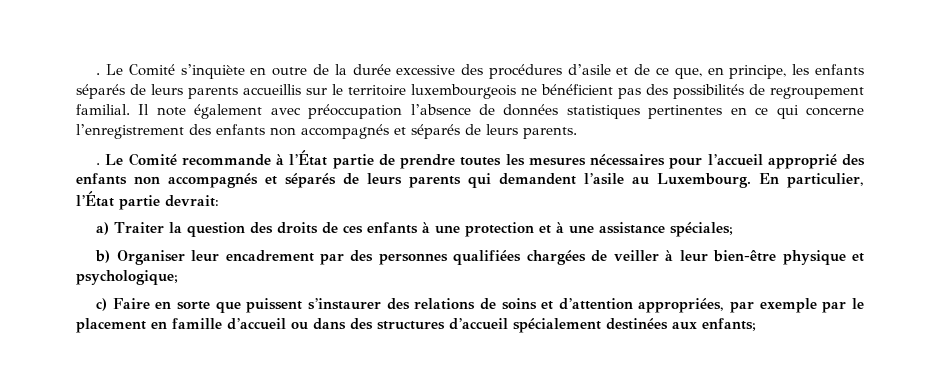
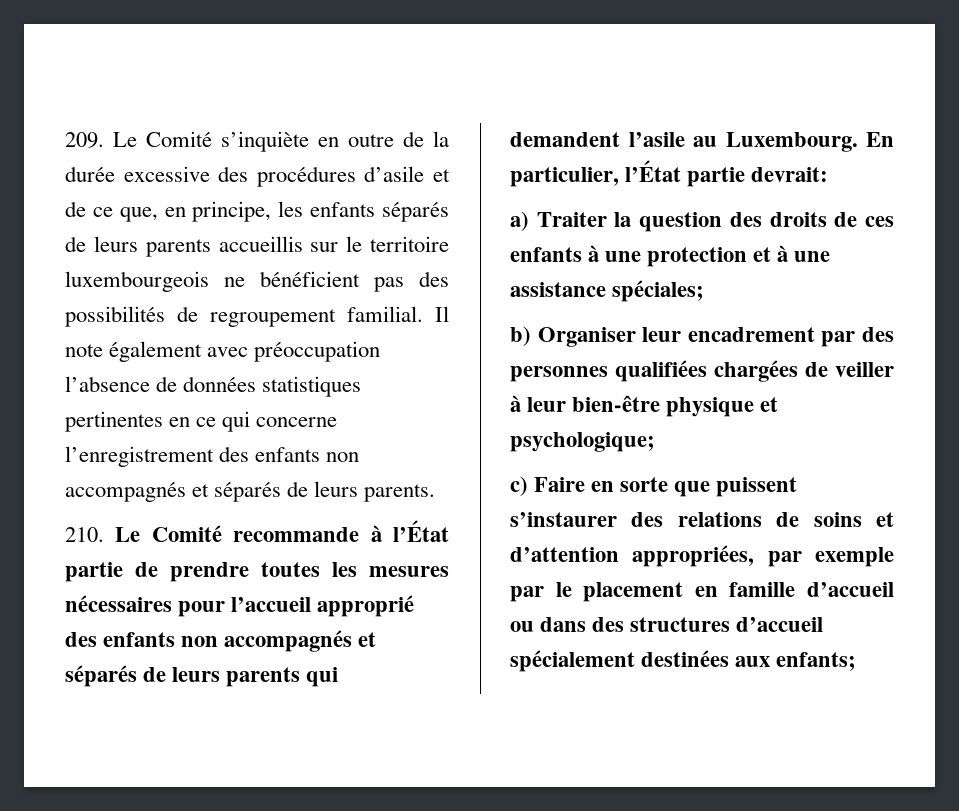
- . Le Comité s’inquiète en outre de la durée excessive des procédures d’asile et de ce que, en principe, les enfants séparés de leurs parents accueillis sur le territoire luxembourgeois ne bénéficient pas des possibilités de regroupement familial.
+ 209. Le Comité s’inquiète en outre de la durée excessive des procédures d’asile et de ce que, en principe, les enfants séparés de leurs parents accueillis sur le territoire luxembourgeois ne bénéficient pas des possibilités de regroupement familial.
- . Le Comité recommande à l’État partie de prendre toutes les mesures nécessaires pour l’accueil approprié des enfants non accompagnés et séparés de leurs parents qui demandent l’asile au Luxembourg.
+ 210. Le Comité recommande à l’État partie de prendre toutes les mesures nécessaires pour l’accueil approprié des enfants non accompagnés et séparés de leurs parents qui demandent l’asile au Luxembourg.

